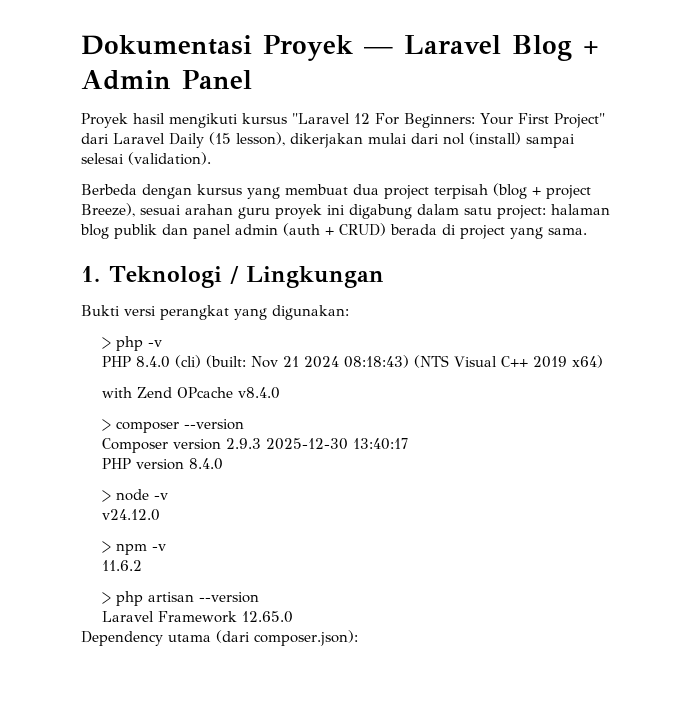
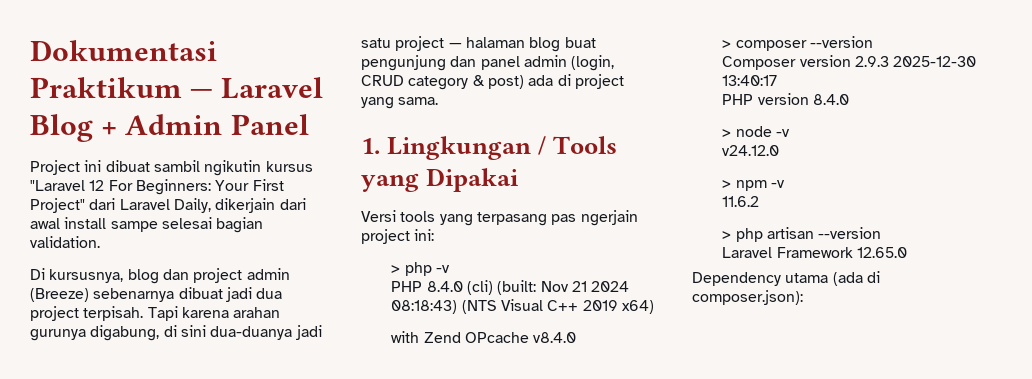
- Dokumentasi Proyek — Laravel Blog + Admin Panel
+ Dokumentasi Praktikum — Laravel Blog + Admin Panel
- Proyek hasil mengikuti kursus "Laravel 12 For Beginners: Your First Project" dari Laravel Daily (15 lesson), dikerjakan mulai dari nol (install) sampai selesai (validation).
- Berbeda dengan kursus yang membuat dua project terpisah (blog + project Breeze), sesuai arahan guru proyek ini digabung dalam satu project: halaman blog publik dan panel admin (auth + CRUD) berada di project yang sama.
+ Project ini dibuat sambil ngikutin kursus "Laravel 12 For Beginners: Your First Project" dari Laravel Daily, dikerjain dari awal install sampe selesai bagian validation.
+ Di kursusnya, blog dan project admin (Breeze) sebenarnya dibuat jadi dua project terpisah. Tapi karena arahan gurunya digabung, di sini dua-duanya jadi satu project — halaman blog buat pengunjung dan panel admin (login, CRUD category & post) ada di project yang sama.
- 1. Teknologi / Lingkungan
- Bukti versi perangkat yang digunakan:
+ 1. Lingkungan / Tools yang Dipakai
+ Versi tools yang terpasang pas ngerjain project ini:
- Dependency utama (dari composer.json):
+ Dependency utama (ada di composer.json):

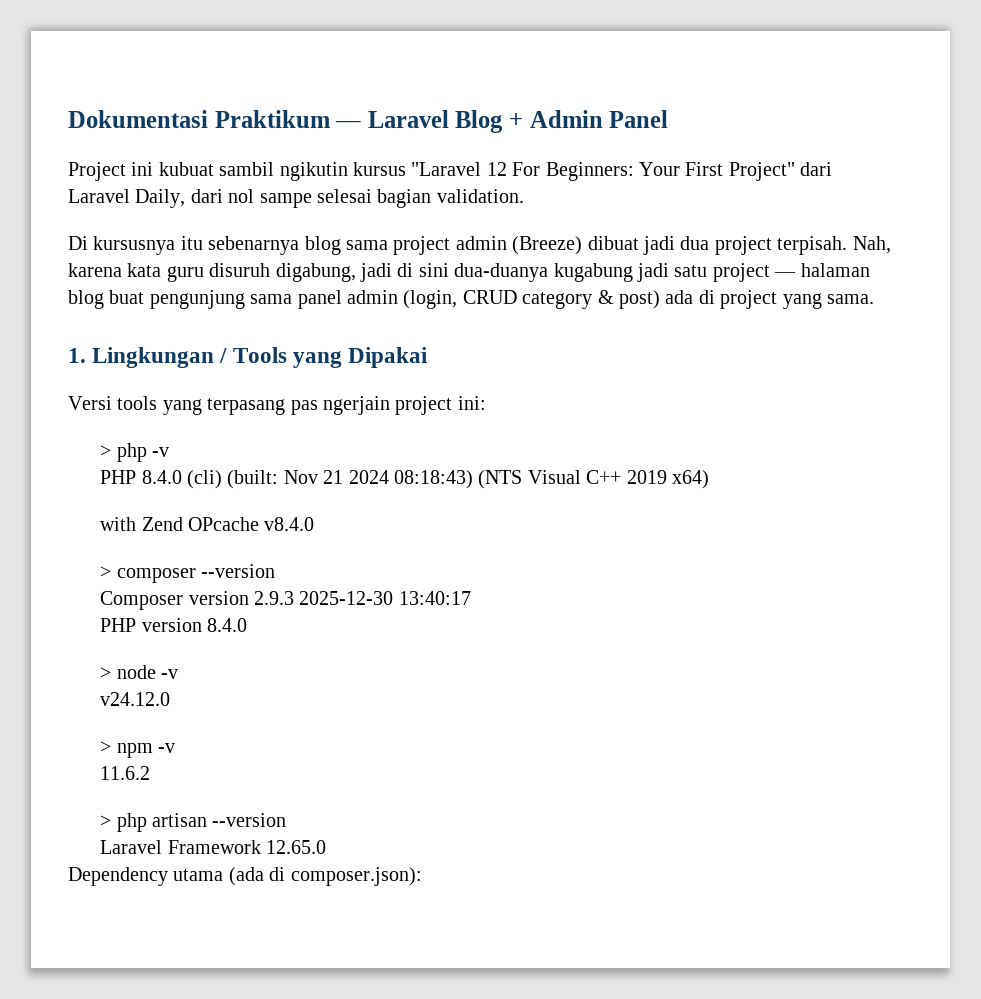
- Project ini dibuat sambil ngikutin kursus "Laravel 12 For Beginners: Your First Project" dari Laravel Daily, dikerjain dari awal install sampe selesai bagian validation.
+ Project ini kubuat sambil ngikutin kursus "Laravel 12 For Beginners: Your First Project" dari Laravel Daily, dari nol sampe selesai bagian validation.
- Di kursusnya, blog dan project admin (Breeze) sebenarnya dibuat jadi dua project terpisah.
+ Di kursusnya itu sebenarnya blog sama project admin (Breeze) dibuat jadi dua project terpisah.
- Tapi karena arahan gurunya digabung, di sini dua-duanya jadi satu project — halaman blog buat pengunjung dan panel admin (login, CRUD category & post) ada di project yang sama.
+ Nah, karena kata guru disuruh digabung, jadi di sini dua-duanya kugabung jadi satu project — halaman blog buat pengunjung sama panel admin (login, CRUD category & post) ada di project yang sama.

